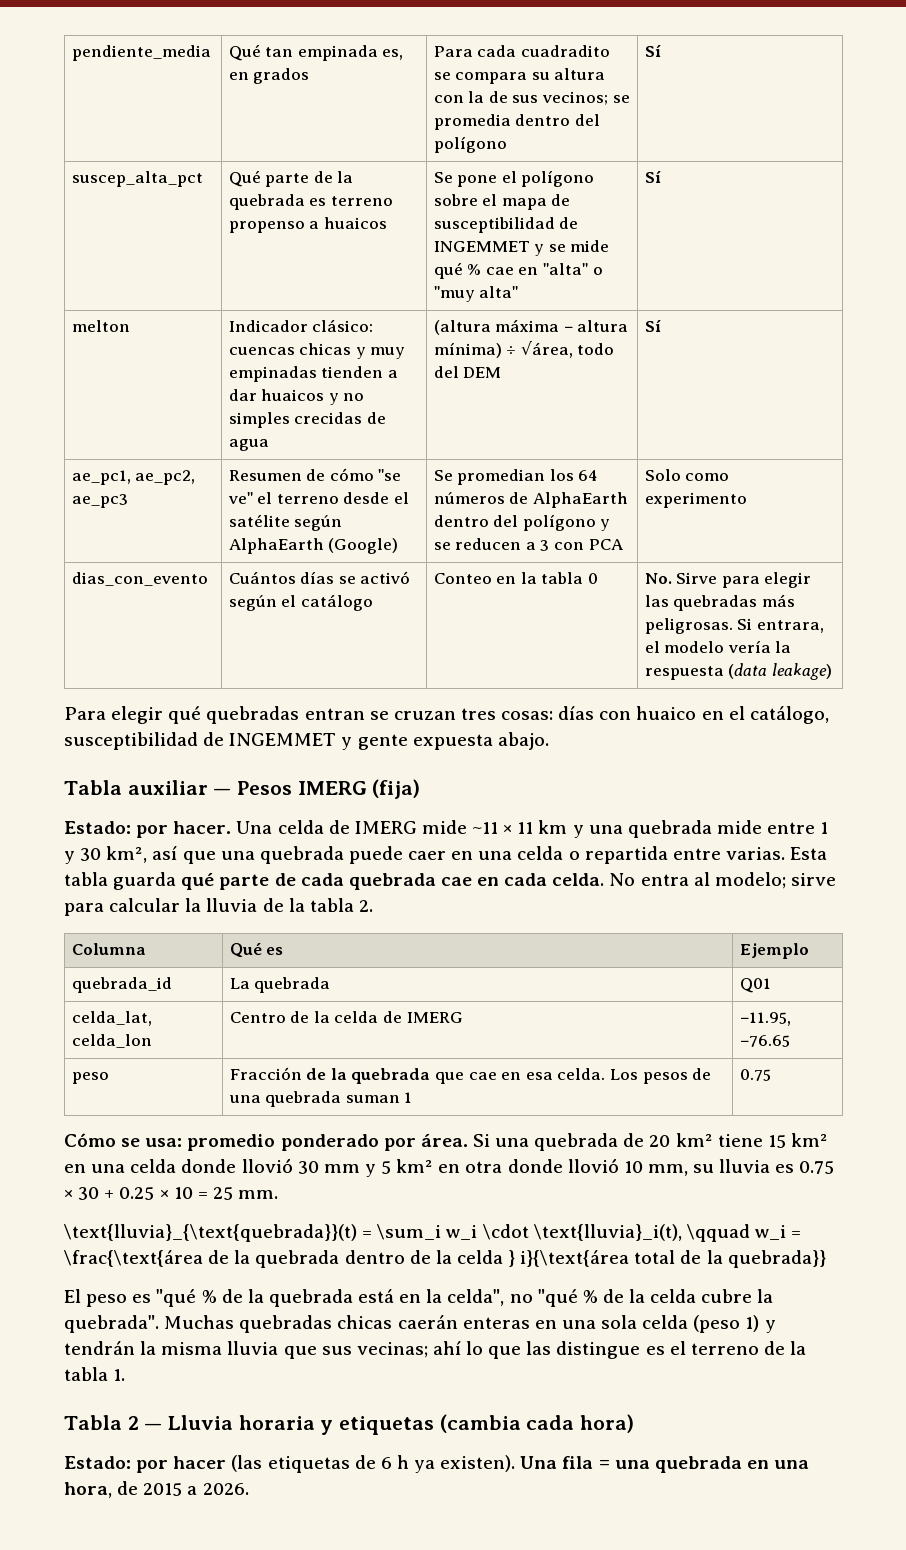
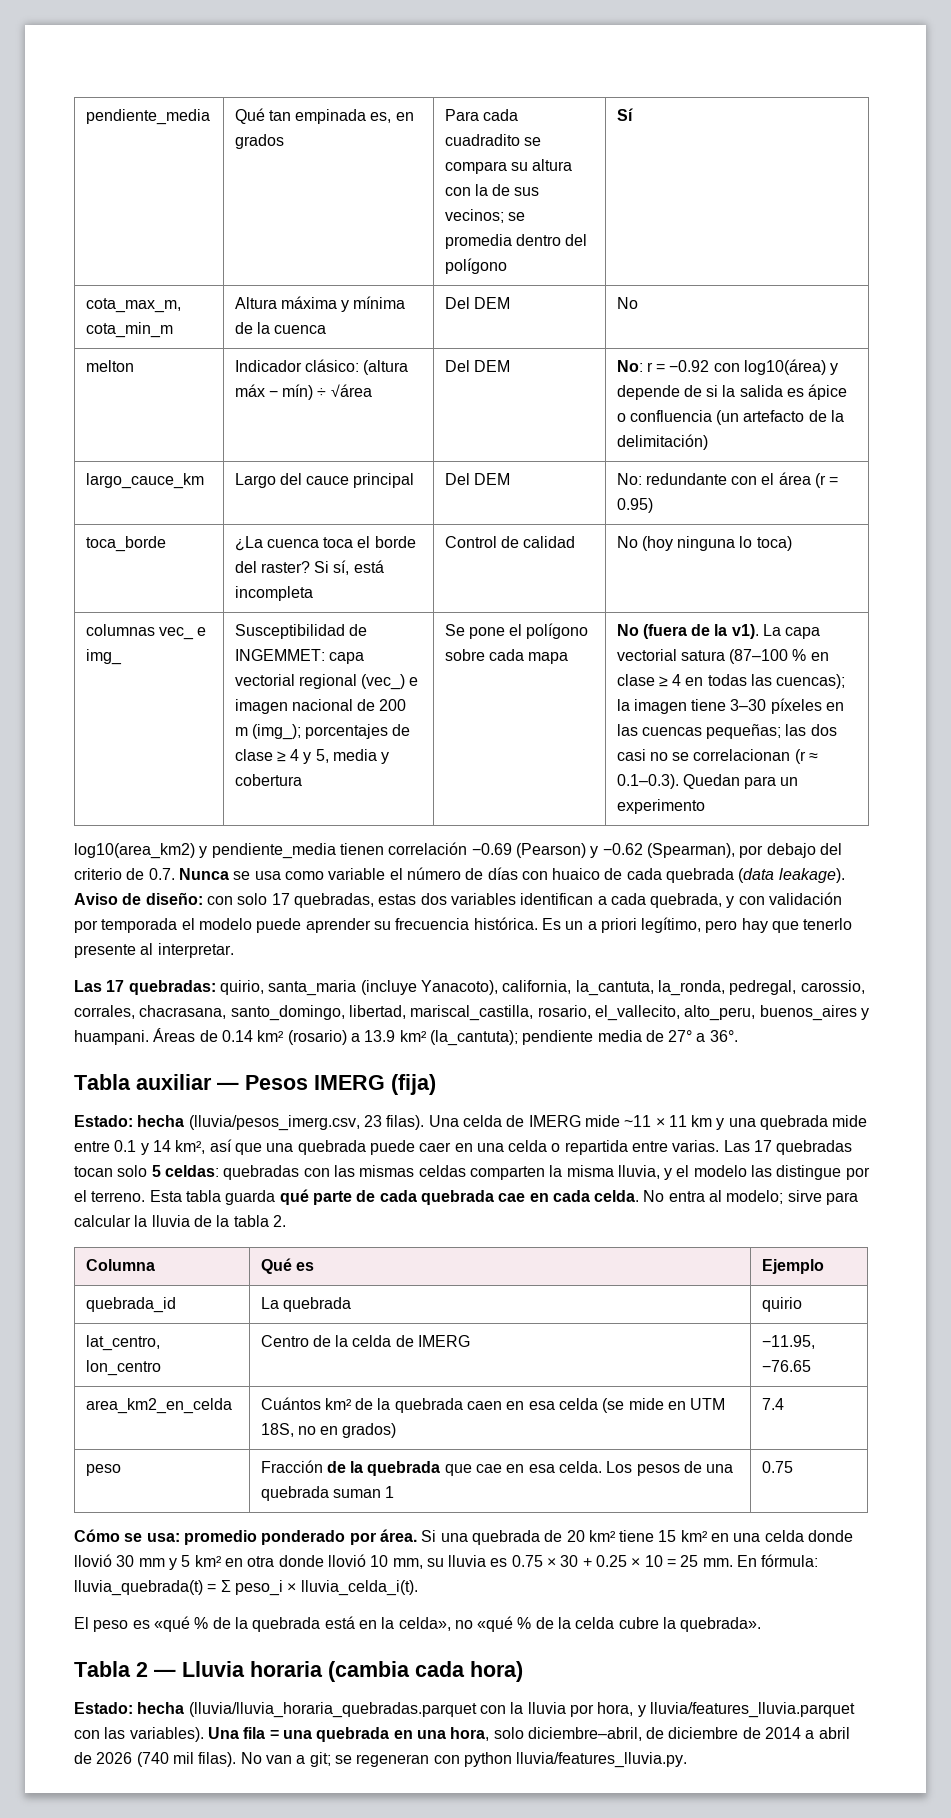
- suscep_alta_pct | Qué parte de la quebrada es terreno propenso a huaicos | Se pone el polígono sobre el mapa de susceptibilidad de INGEMMET y se mide qué % cae en "alta" o "muy alta" | Sí
- melton | Indicador clásico: cuencas chicas y muy empinadas tienden a dar huaicos y no simples crecidas de agua | (altura máxima − altura mínima) ÷ √área, todo del DEM | Sí
- ae_pc1, ae_pc2, ae_pc3 | Resumen de cómo "se ve" el terreno desde el satélite según AlphaEarth (Google) | Se promedian los 64 números de AlphaEarth dentro del polígono y se reducen a 3 con PCA | Solo como experimento
- dias_con_evento | Cuántos días se activó según el catálogo | Conteo en la tabla 0 | No. Sirve para elegir las quebradas más peligrosas. Si entrara, el modelo vería la respuesta (data leakage)
- Para elegir qué quebradas entran se cruzan tres cosas: días con huaico en el catálogo, susceptibilidad de INGEMMET y gente expuesta abajo.
+ cota_max_m, cota_min_m | Altura máxima y mínima de la cuenca | Del DEM | No
+ melton | Indicador clásico: (altura máx − mín) ÷ √área | Del DEM | No: r = −0.92 con log10(área) y depende de si la salida es ápice o confluencia (un artefacto de la delimitación)
+ largo_cauce_km | Largo del cauce principal | Del DEM | No: redundante con el área (r = 0.95)
+ toca_borde | ¿La cuenca toca el borde del raster? Si sí, está incompleta | Control de calidad | No (hoy ninguna lo toca)
+ columnas vec_ e img_ | Susceptibilidad de INGEMMET: capa vectorial regional (vec_) e imagen nacional de 200 m (img_); porcentajes de clase ≥ 4 y 5, media y cobertura | Se pone el polígono sobre cada mapa | No (fuera de la v1). La capa vectorial satura (87–100 % en clase ≥ 4 en todas las cuencas); la imagen tiene 3–30 píxeles en las cuencas pequeñas; las dos casi no se correlacionan (r ≈ 0.1–0.3). Quedan para un experimento
+ log10(area_km2) y pendiente_media tienen correlación −0.69 (Pearson) y −0.62 (Spearman), por debajo del criterio de 0.7. Nunca se usa como variable el número de días con huaico de cada quebrada (data leakage). Aviso de diseño: con solo 17 quebradas, estas dos variables identifican a cada quebrada, y con validación por temporada el modelo puede aprender su frecuencia histórica. Es un a priori legítimo, pero hay que tenerlo presente al interpretar.
+ Las 17 quebradas: quirio, santa_maria (incluye Yanacoto), california, la_cantuta, la_ronda, pedregal, carossio, corrales, chacrasana, santo_domingo, libertad, mariscal_castilla, rosario, el_vallecito, alto_peru, buenos_aires y huampani. Áreas de 0.14 km² (rosario) a 13.9 km² (la_cantuta); pendiente media de 27° a 36°.
- Estado: por hacer.
+ Estado: hecha (lluvia/pesos_imerg.csv, 23 filas).
- Una celda de IMERG mide ~11 × 11 km y una quebrada mide entre 1 y 30 km², así que una quebrada puede caer en una celda o repartida entre varias.
+ Una celda de IMERG mide ~11 × 11 km y una quebrada mide entre 0.1 y 14 km², así que una quebrada puede caer en una celda o repartida entre varias.
+ Las 17 quebradas tocan solo 5 celdas: quebradas con las mismas celdas comparten la misma lluvia, y el modelo las distingue por el terreno.
- quebrada_id | La quebrada | Q01
- celda_lat, celda_lon | Centro de la celda de IMERG | −11.95, −76.65
+ quebrada_id | La quebrada | quirio
+ lat_centro, lon_centro | Centro de la celda de IMERG | −11.95, −76.65
+ area_km2_en_celda | Cuántos km² de la quebrada caen en esa celda (se mide en UTM 18S, no en grados) | 7.4
- Si una quebrada de 20 km² tiene 15 km² en una celda donde llovió 30 mm y 5 km² en otra donde llovió 10 mm, su lluvia es 0.75 × 30 + 0.25 × 10 = 25 mm.
- \text{lluvia}_{\text{quebrada}}(t) = \sum_i w_i \cdot \text{lluvia}_i(t), \qquad w_i = \frac{\text{área de la quebrada dentro de la celda } i}{\text{área total de la quebrada}}
+ Si una quebrada de 20 km² tiene 15 km² en una celda donde llovió 30 mm y 5 km² en otra donde llovió 10 mm, su lluvia es 0.75 × 30 + 0.25 × 10 = 25 mm. En fórmula: lluvia_quebrada(t) = Σ peso_i × lluvia_celda_i(t).
- El peso es "qué % de la quebrada está en la celda", no "qué % de la celda cubre la quebrada". Muchas quebradas chicas caerán enteras en una sola celda (peso 1) y tendrán la misma lluvia que sus vecinas; ahí lo que las distingue es el terreno de la tabla 1.
+ El peso es «qué % de la quebrada está en la celda», no «qué % de la celda cubre la quebrada».
- Tabla 2 — Lluvia horaria y etiquetas (cambia cada hora)
+ Tabla 2 — Lluvia horaria (cambia cada hora)
- Estado: por hacer (las etiquetas de 6 h ya existen).
+ Estado: hecha (lluvia/lluvia_horaria_quebradas.parquet con la lluvia por hora, y lluvia/features_lluvia.parquet con las variables).
- Una fila = una quebrada en una hora, de 2015 a 2026.
+ Una fila = una quebrada en una hora, solo diciembre–abril, de diciembre de 2014 a abril de 2026 (740 mil filas). No van a git; se regeneran con python lluvia/features_lluvia.py.

